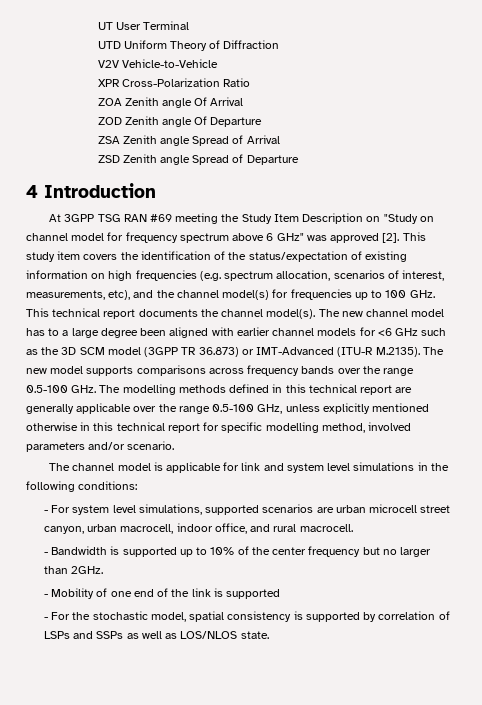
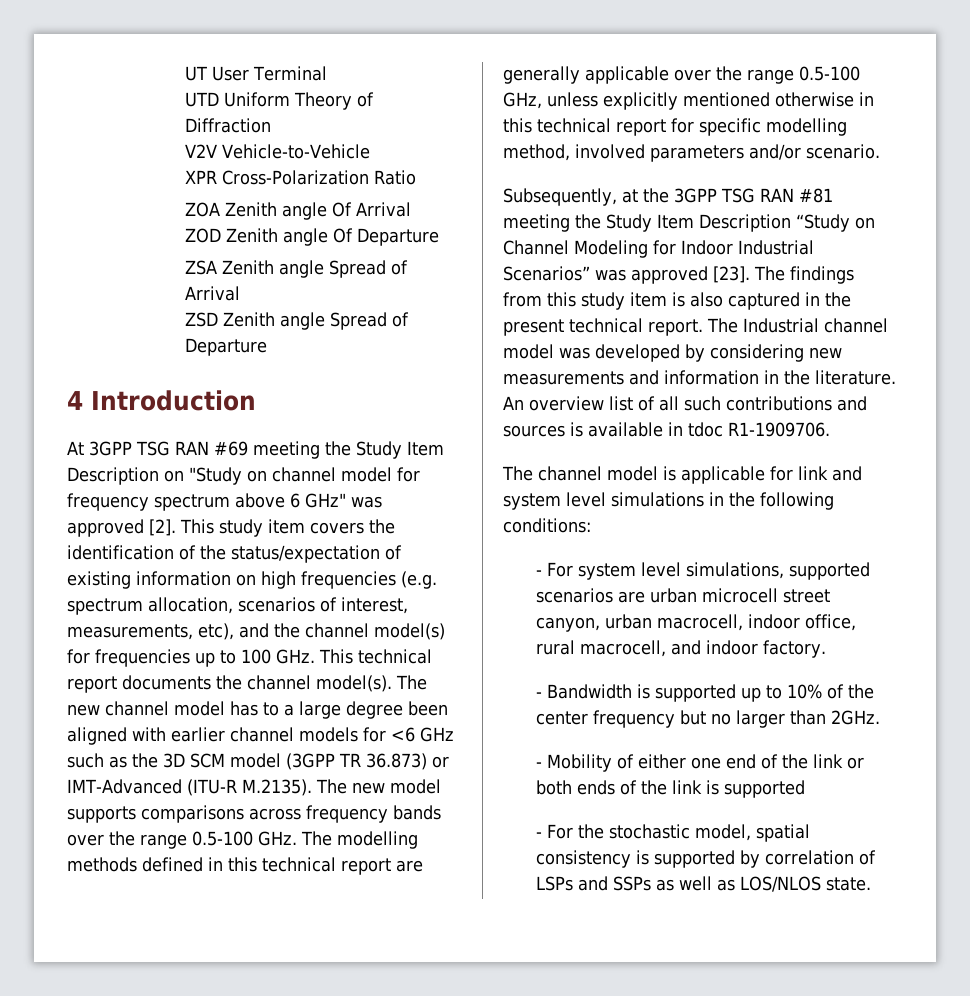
+ Subsequently, at the 3GPP TSG RAN #81 meeting the Study Item Description “Study on Channel Modeling for Indoor Industrial Scenarios” was approved [23]. The findings from this study item is also captured in the present technical report. The Industrial channel model was developed by considering new measurements and information in the literature. An overview list of all such contributions and sources is available in tdoc R1-1909706.
- - For system level simulations, supported scenarios are urban microcell street canyon, urban macrocell, indoor office, and rural macrocell.
+ - For system level simulations, supported scenarios are urban microcell street canyon, urban macrocell, indoor office, rural macrocell, and indoor factory.
- - Mobility of one end of the link is supported
+ - Mobility of either one end of the link or both ends of the link is supported

